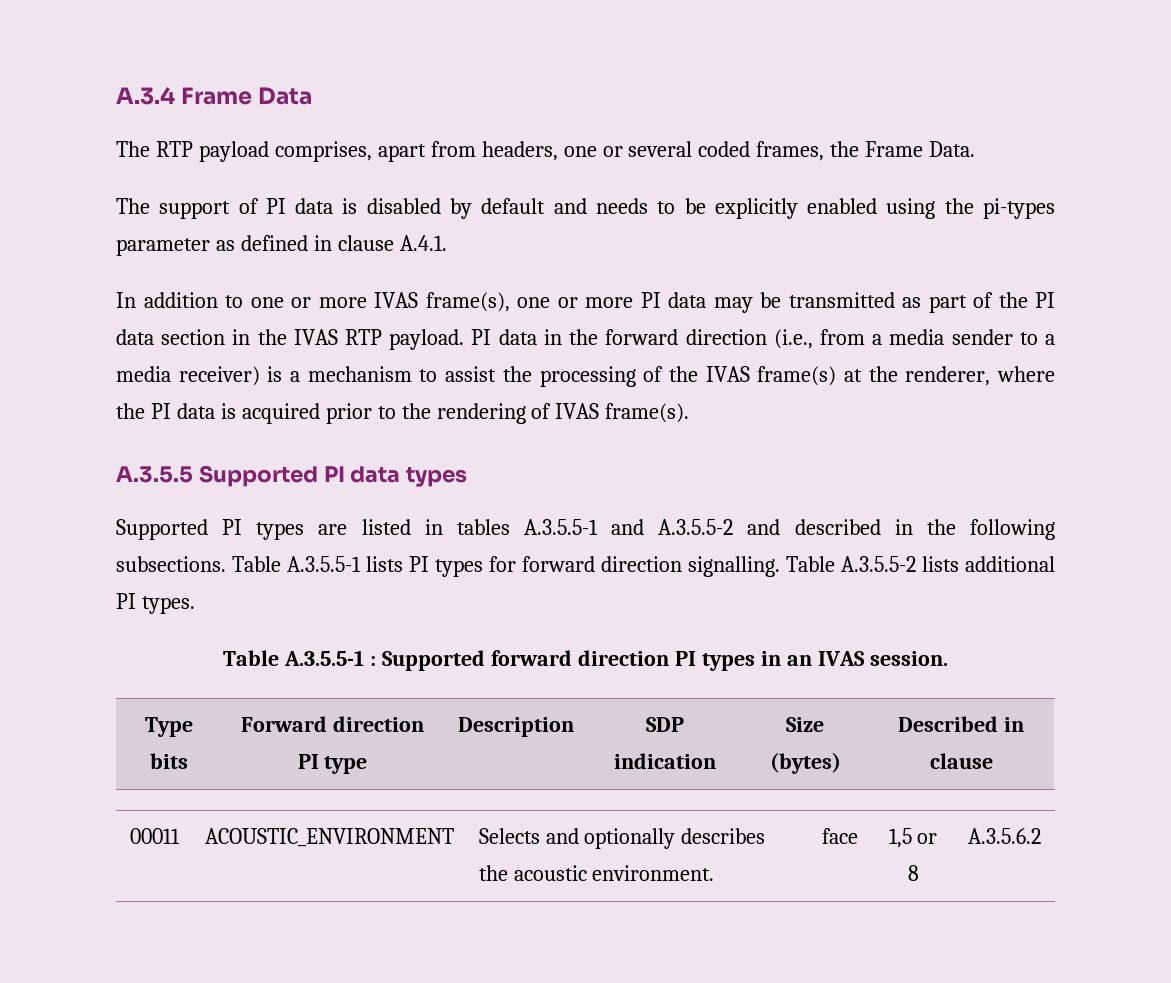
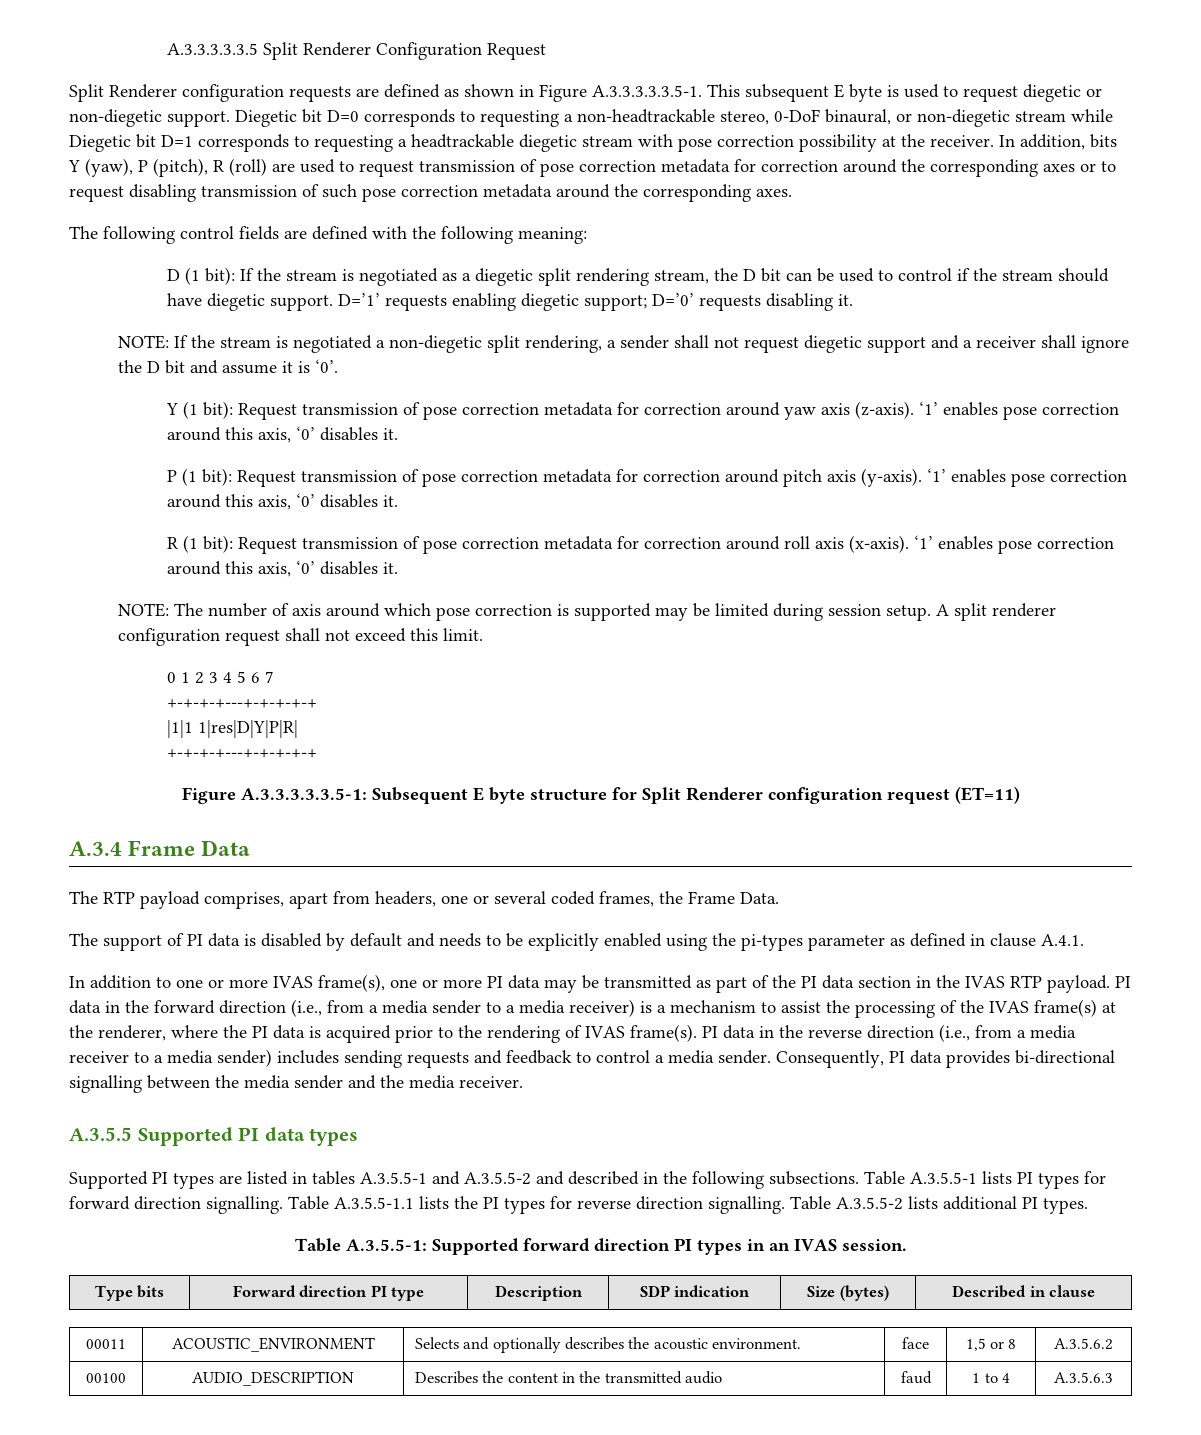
+ A.3.3.3.3.3.5 Split Renderer Configuration Request
+ Split Renderer configuration requests are defined as shown in Figure A.3.3.3.3.3.5-1. This subsequent E byte is used to request diegetic or non-diegetic support. Diegetic bit D=0 corresponds to requesting a non-headtrackable stereo, 0-DoF binaural, or non-diegetic stream while Diegetic bit D=1 corresponds to requesting a headtrackable diegetic stream with pose correction possibility at the receiver. In addition, bits Y (yaw), P (pitch), R (roll) are used to request transmission of pose correction metadata for correction around the corresponding axes or to request disabling transmission of such pose correction metadata around the corresponding axes.
+ The following control fields are defined with the following meaning:
+ D (1 bit): If the stream is negotiated as a diegetic split rendering stream, the D bit can be used to control if the stream should have diegetic support. D=’1’ requests enabling diegetic support; D=’0’ requests disabling it.
+ NOTE: If the stream is negotiated a non-diegetic split rendering, a sender shall not request diegetic support and a receiver shall ignore the D bit and assume it is ‘0’.
+ Y (1 bit): Request transmission of pose correction metadata for correction around yaw axis (z-axis). ‘1’ enables pose correction around this axis, ‘0’ disables it.
+ P (1 bit): Request transmission of pose correction metadata for correction around pitch axis (y-axis). ‘1’ enables pose correction around this axis, ‘0’ disables it.
+ R (1 bit): Request transmission of pose correction metadata for correction around roll axis (x-axis). ‘1’ enables pose correction around this axis, ‘0’ disables it.
+ NOTE: The number of axis around which pose correction is supported may be limited during session setup. A split renderer configuration request shall not exceed this limit.
+ 0 1 2 3 4 5 6 7
+ +-+-+-+---+-+-+-+-+
+ |1|1 1|res|D|Y|P|R|
+ +-+-+-+---+-+-+-+-+
+ Figure A.3.3.3.3.3.5-1: Subsequent E byte structure for Split Renderer configuration request (ET=11)
+ PI data in the reverse direction (i.e., from a media receiver to a media sender) includes sending requests and feedback to control a media sender. Consequently, PI data provides bi-directional signalling between the media sender and the media receiver.
- Table A.3.5.5-2 lists additional PI types.
+ Table A.3.5.5-1.1 lists the PI types for reverse direction signalling. Table A.3.5.5-2 lists additional PI types.
- Table A.3.5.5-1 : Supported forward direction PI types in an IVAS session.
+ Table A.3.5.5-1: Supported forward direction PI types in an IVAS session.
+ 00100 | AUDIO_DESCRIPTION | Describes the content in the transmitted audio | faud | 1 to 4 | A.3.5.6.3

